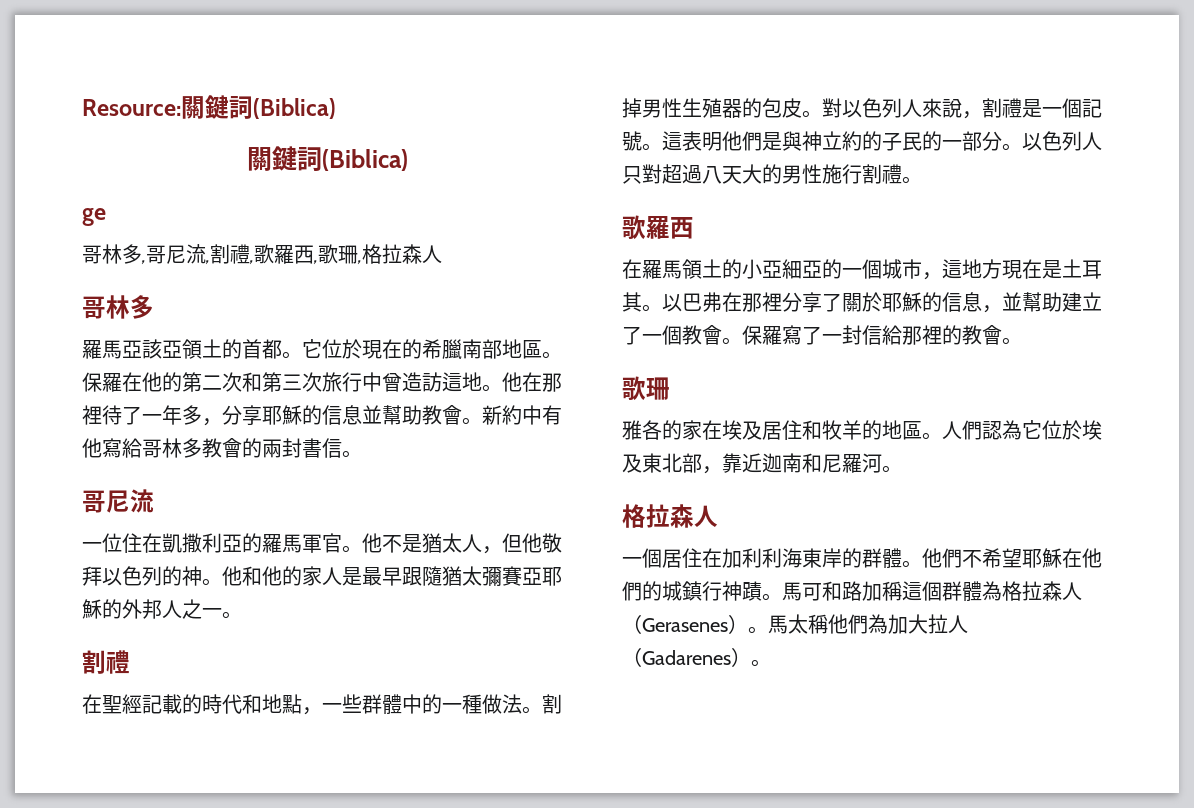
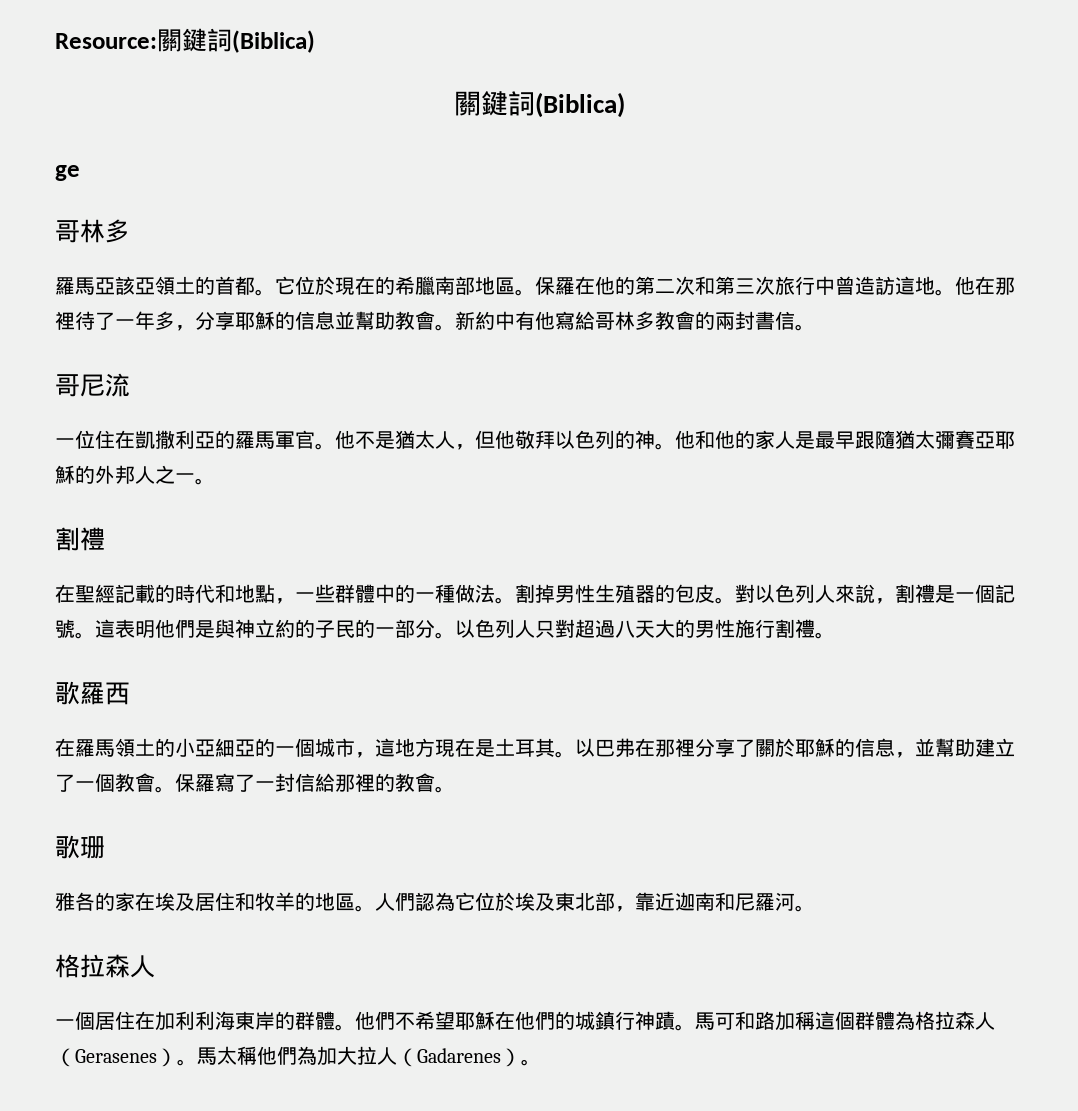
- 哥林多,哥尼流,割禮,歌羅西,歌珊,格拉森人

